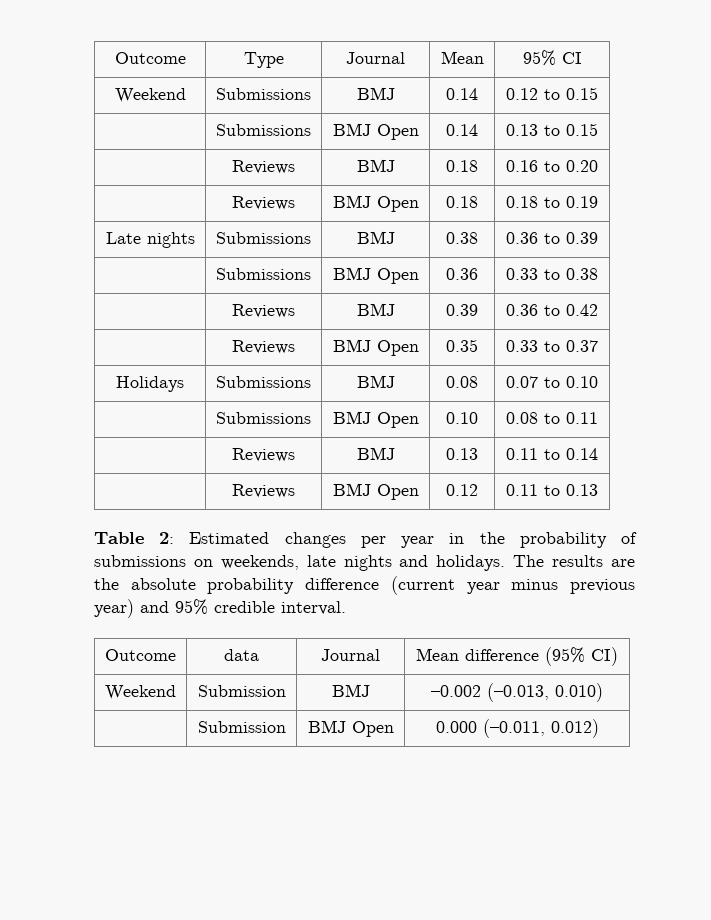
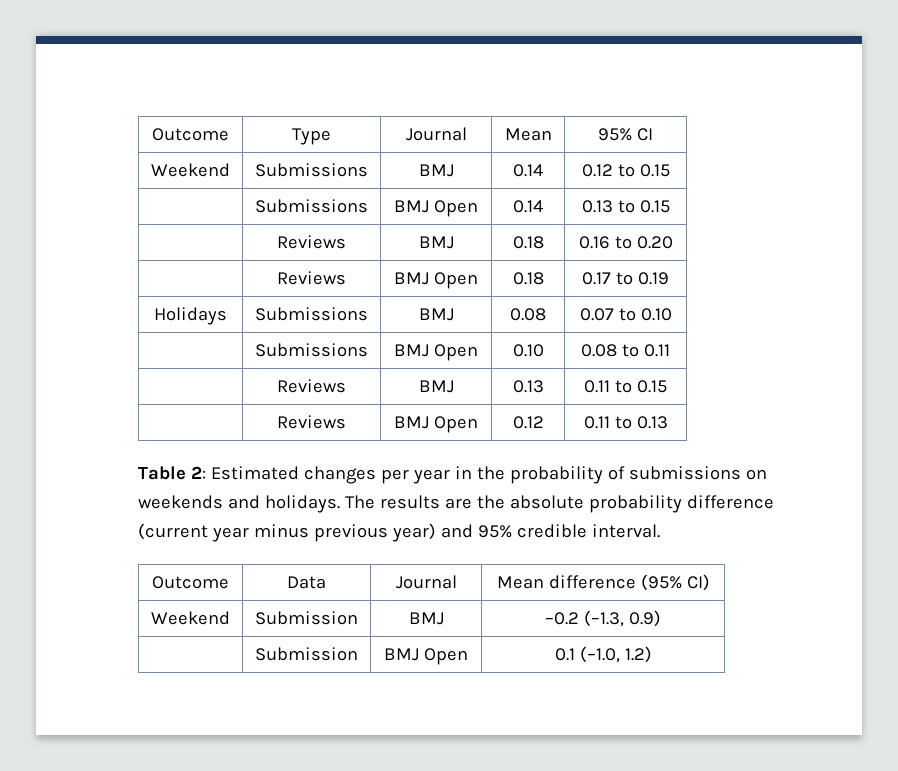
- | Reviews | BMJ Open | 0.18 | 0.18 to 0.19
+ | Reviews | BMJ Open | 0.18 | 0.17 to 0.19
- Late nights | Submissions | BMJ | 0.38 | 0.36 to 0.39
- | Submissions | BMJ Open | 0.36 | 0.33 to 0.38
- | Reviews | BMJ | 0.39 | 0.36 to 0.42
- | Reviews | BMJ Open | 0.35 | 0.33 to 0.37
- | Reviews | BMJ | 0.13 | 0.11 to 0.14
+ | Reviews | BMJ | 0.13 | 0.11 to 0.15
- Table 2: Estimated changes per year in the probability of submissions on weekends, late nights and holidays.
+ Table 2: Estimated changes per year in the probability of submissions on weekends and holidays.
- Outcome | data | Journal | Mean difference (95% CI)
+ Outcome | Data | Journal | Mean difference (95% CI)
- Weekend | Submission | BMJ | –0.002 (–0.013, 0.010)
+ Weekend | Submission | BMJ | –0.2 (–1.3, 0.9)
- | Submission | BMJ Open | 0.000 (–0.011, 0.012)
+ | Submission | BMJ Open | 0.1 (–1.0, 1.2)

